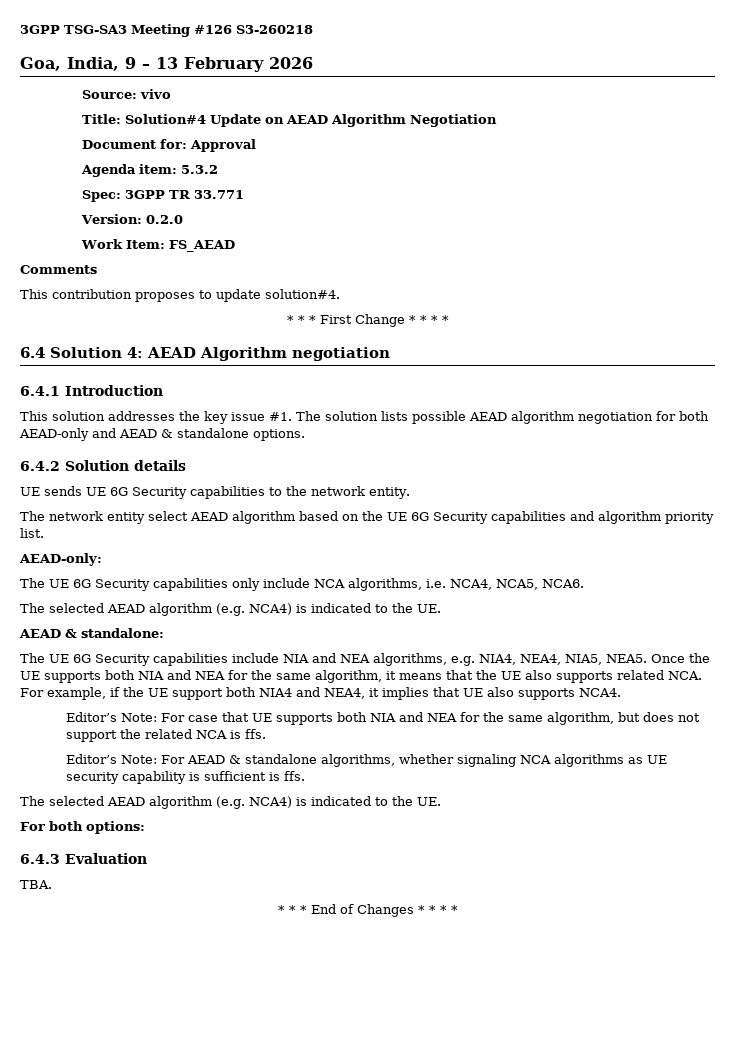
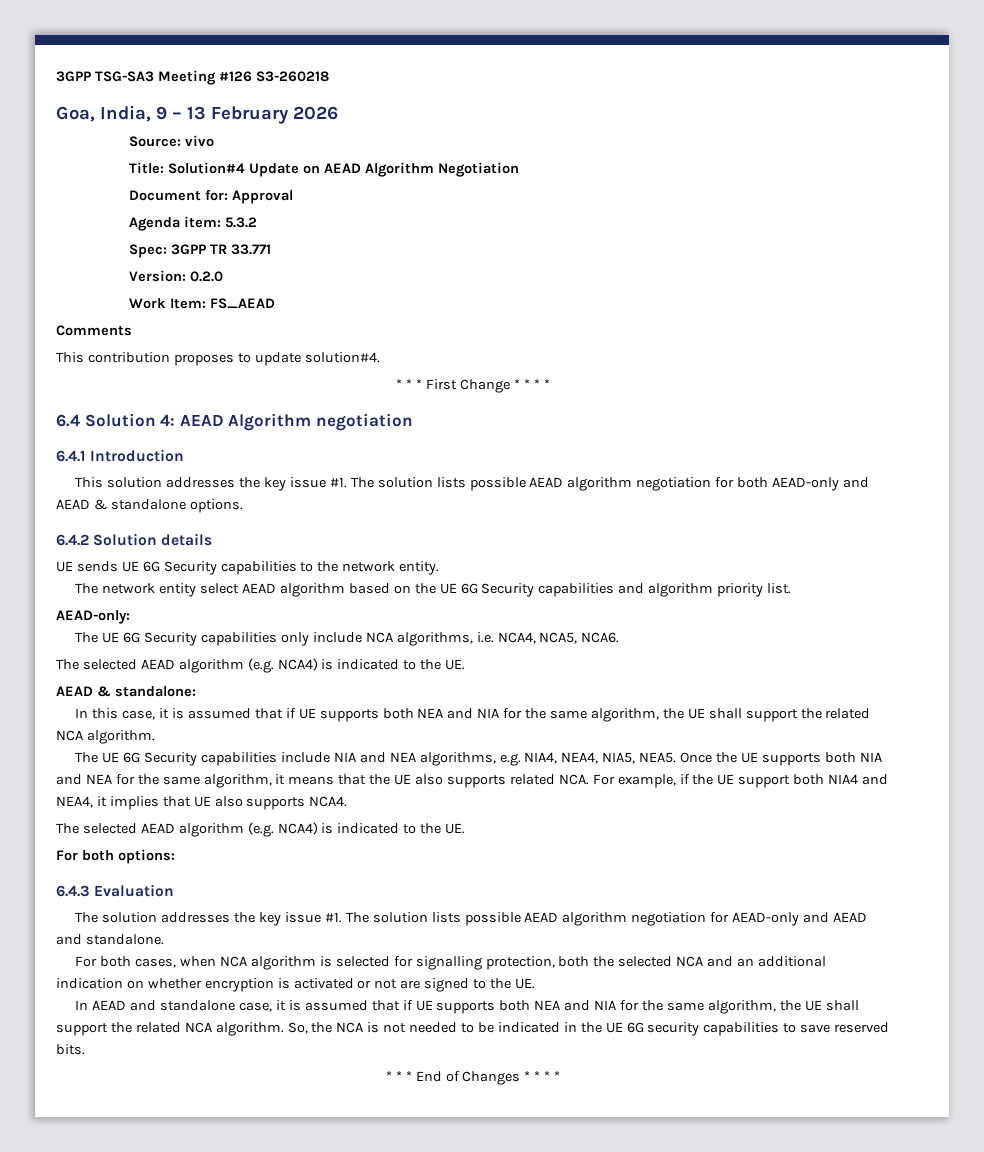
+ In this case, it is assumed that if UE supports both NEA and NIA for the same algorithm, the UE shall support the related NCA algorithm.
- Editor’s Note: For case that UE supports both NIA and NEA for the same algorithm, but does not support the related NCA is ffs.
- Editor’s Note: For AEAD & standalone algorithms, whether signaling NCA algorithms as UE security capability is sufficient is ffs.
- TBA.
+ The solution addresses the key issue #1. The solution lists possible AEAD algorithm negotiation for AEAD-only and AEAD and standalone.
+ For both cases, when NCA algorithm is selected for signalling protection, both the selected NCA and an additional indication on whether encryption is activated or not are signed to the UE.
+ In AEAD and standalone case, it is assumed that if UE supports both NEA and NIA for the same algorithm, the UE shall support the related NCA algorithm. So, the NCA is not needed to be indicated in the UE 6G security capabilities to save reserved bits.

